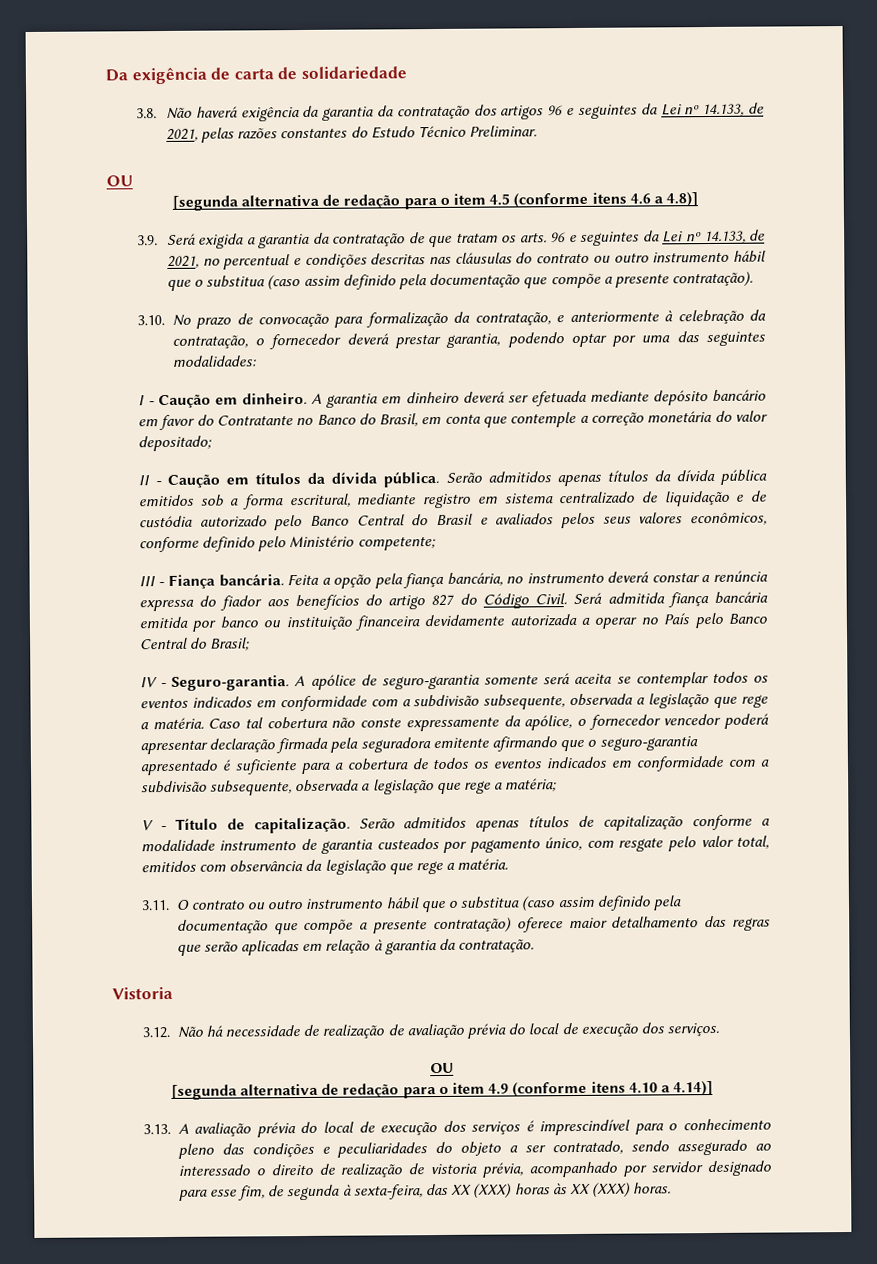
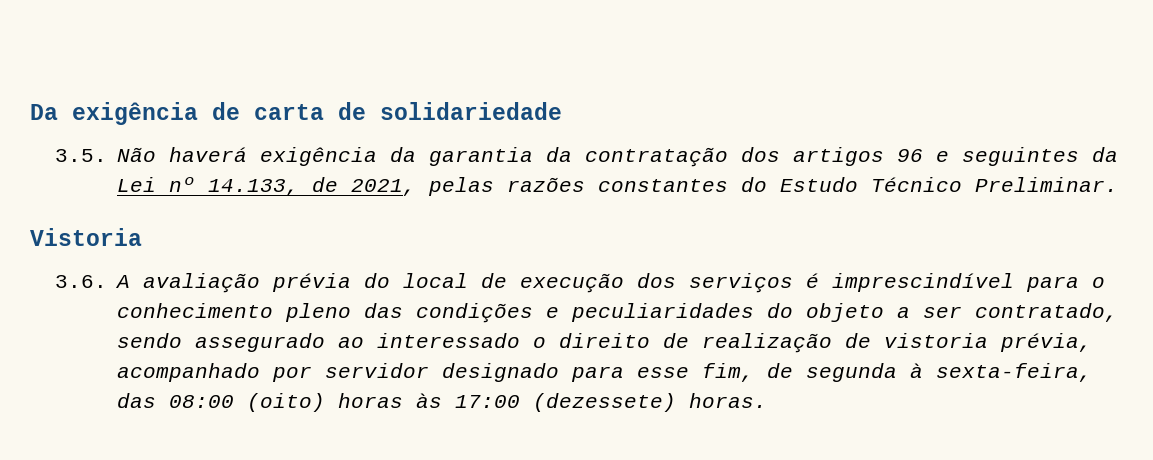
- 3.8. Não haverá exigência da garantia da contratação dos artigos 96 e seguintes da Lei nº 14.133, de 2021, pelas razões constantes do Estudo Técnico Preliminar.
- OU
- [segunda alternativa de redação para o item 4.5 (conforme itens 4.6 a 4.8)]
- 3.9. Será exigida a garantia da contratação de que tratam os arts. 96 e seguintes da Lei nº 14.133, de 2021, no percentual e condições descritas nas cláusulas do contrato ou outro instrumento hábil que o substitua (caso assim definido pela documentação que compõe a presente contratação).
- 3.10. No prazo de convocação para formalização da contratação, e anteriormente à celebração da contratação, o fornecedor deverá prestar garantia, podendo optar por uma das seguintes modalidades:
- I - Caução em dinheiro. A garantia em dinheiro deverá ser efetuada mediante depósito bancário em favor do Contratante no Banco do Brasil, em conta que contemple a correção monetária do valor depositado;
- II - Caução em títulos da dívida pública. Serão admitidos apenas títulos da dívida pública emitidos sob a forma escritural, mediante registro em sistema centralizado de liquidação e de custódia autorizado pelo Banco Central do Brasil e avaliados pelos seus valores econômicos, conforme definido pelo Ministério competente;
- III - Fiança bancária. Feita a opção pela fiança bancária, no instrumento deverá constar a renúncia expressa do fiador aos benefícios do artigo 827 do Código Civil. Será admitida fiança bancária emitida por banco ou instituição financeira devidamente autorizada a operar no País pelo Banco Central do Brasil;
- IV - Seguro-garantia. A apólice de seguro-garantia somente será aceita se contemplar todos os eventos indicados em conformidade com a subdivisão subsequente, observada a legislação que rege a matéria. Caso tal cobertura não conste expressamente da apólice, o fornecedor vencedor poderá apresentar declaração firmada pela seguradora emitente afirmando que o seguro-garantia apresentado é suficiente para a cobertura de todos os eventos indicados em conformidade com a subdivisão subsequente, observada a legislação que rege a matéria;
- V - Título de capitalização. Serão admitidos apenas títulos de capitalização conforme a modalidade instrumento de garantia custeados por pagamento único, com resgate pelo valor total, emitidos com observância da legislação que rege a matéria.
- 3.11. O contrato ou outro instrumento hábil que o substitua (caso assim definido pela documentação que compõe a presente contratação) oferece maior detalhamento das regras que serão aplicadas em relação à garantia da contratação.
+ 3.5. Não haverá exigência da garantia da contratação dos artigos 96 e seguintes da Lei nº 14.133, de 2021, pelas razões constantes do Estudo Técnico Preliminar.
  Vistoria
- 3.12. Não há necessidade de realização de avaliação prévia do local de execução dos serviços.
- OU
- [segunda alternativa de redação para o item 4.9 (conforme itens 4.10 a 4.14)]
- 3.13. A avaliação prévia do local de execução dos serviços é imprescindível para o conhecimento pleno das condições e peculiaridades do objeto a ser contratado, sendo assegurado ao interessado o direito de realização de vistoria prévia, acompanhado por servidor designado para esse fim, de segunda à sexta-feira, das XX (XXX) horas às XX (XXX) horas.
+ 3.6. A avaliação prévia do local de execução dos serviços é imprescindível para o conhecimento pleno das condições e peculiaridades do objeto a ser contratado, sendo assegurado ao interessado o direito de realização de vistoria prévia, acompanhado por servidor designado para esse fim, de segunda à sexta-feira, das 08:00 (oito) horas às 17:00 (dezessete) horas.

